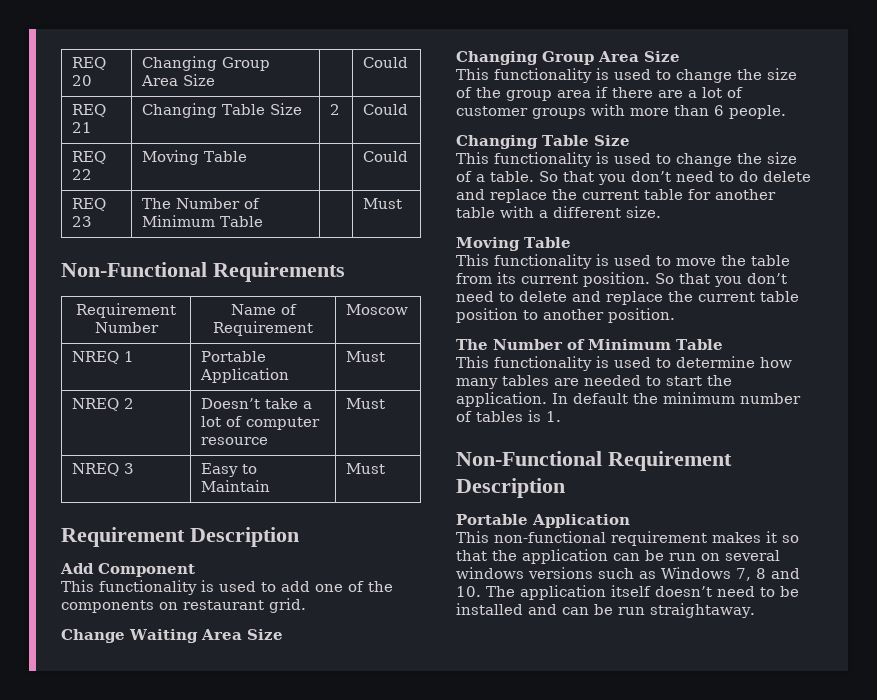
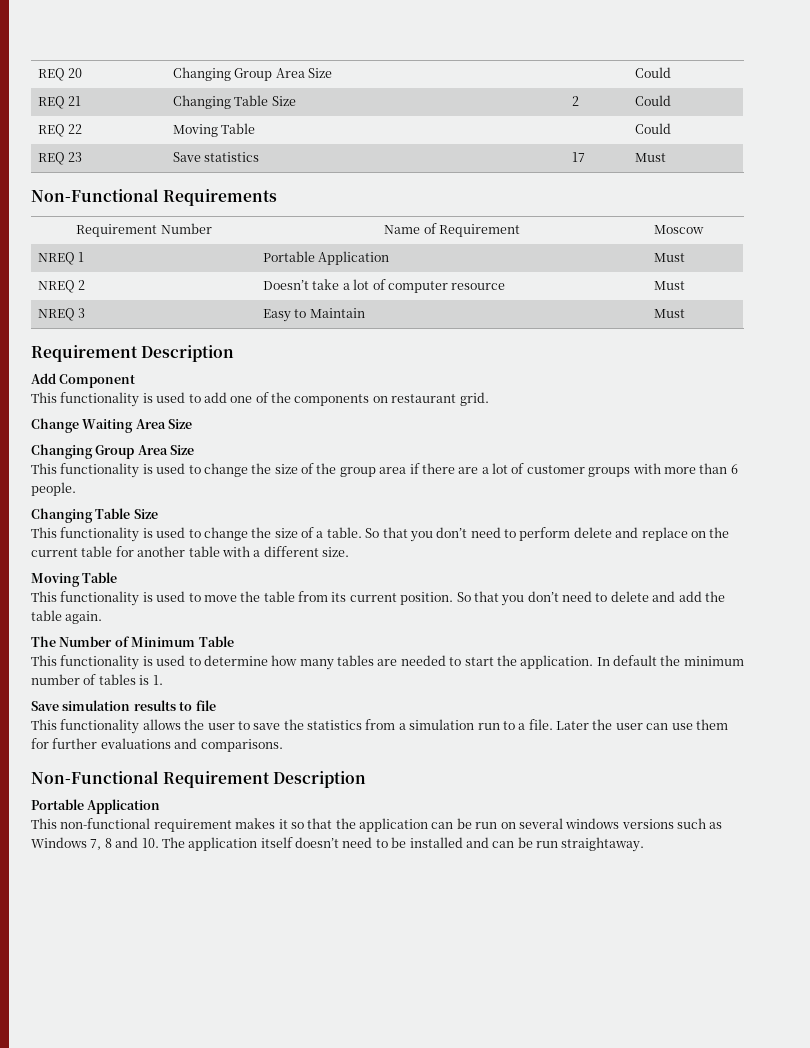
- REQ 23 | The Number of Minimum Table | | Must
+ REQ 23 | Save statistics | 17 | Must
- So that you don’t need to do delete and replace the current table for another table with a different size.
+ So that you don’t need to perform delete and replace on the current table for another table with a different size.
- So that you don’t need to delete and replace the current table position to another position.
+ So that you don’t need to delete and add the table again.
+ Save simulation results to file
+ This functionality allows the user to save the statistics from a simulation run to a file. Later the user can use them for further evaluations and comparisons.

